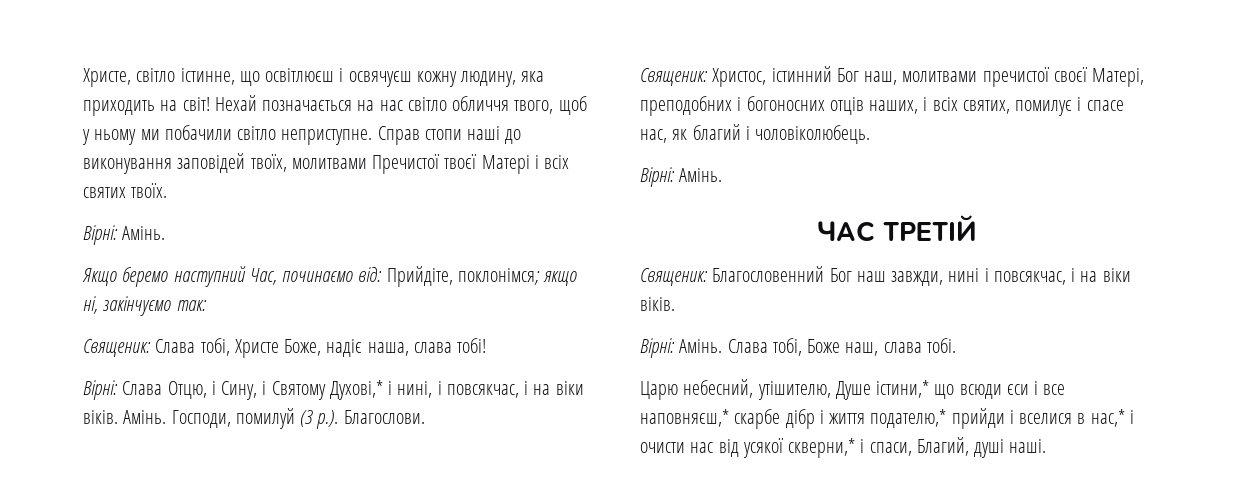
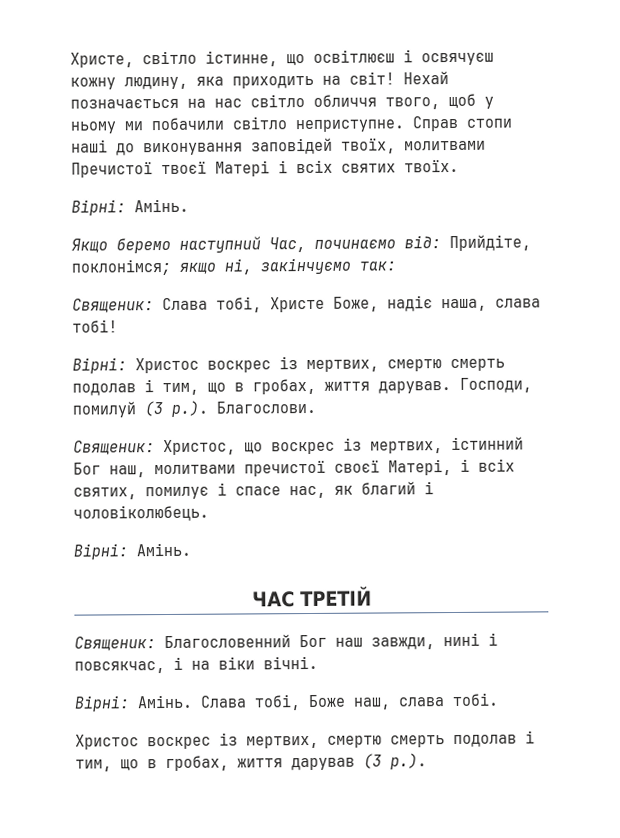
- Вірні: Слава Отцю, і Сину, і Святому Духові,* і нині, і повсякчас, і на віки віків. Амінь.
+ Вірні: Христос воскрес із мертвих, смертю смерть подолав і тим, що в гробах, життя дарував.
- Священик: Христос, істинний Бог наш, молитвами пречистої своєї Матері, преподобних і богоносних отців наших, і всіх святих, помилує і спасе нас, як благий і чоловіколюбець.
+ Священик: Христос, що воскрес із мертвих, істинний Бог наш, молитвами пречистої своєї Матері, і всіх святих, помилує і спасе нас, як благий і чоловіколюбець.
- Священик: Благословенний Бог наш завжди, нині і повсякчас, і на віки віків.
+ Священик: Благословенний Бог наш завжди, нині і повсякчас, і на віки вічні.
- Царю небесний, утішителю, Душе істини,* що всюди єси і все наповняєш,* скарбе дібр і життя подателю,* прийди і вселися в нас,* і очисти нас від усякої скверни,* і спаси, Благий, душі наші.
+ Христос воскрес із мертвих, смертю смерть подолав і тим, що в гробах, життя дарував (3 р.).

